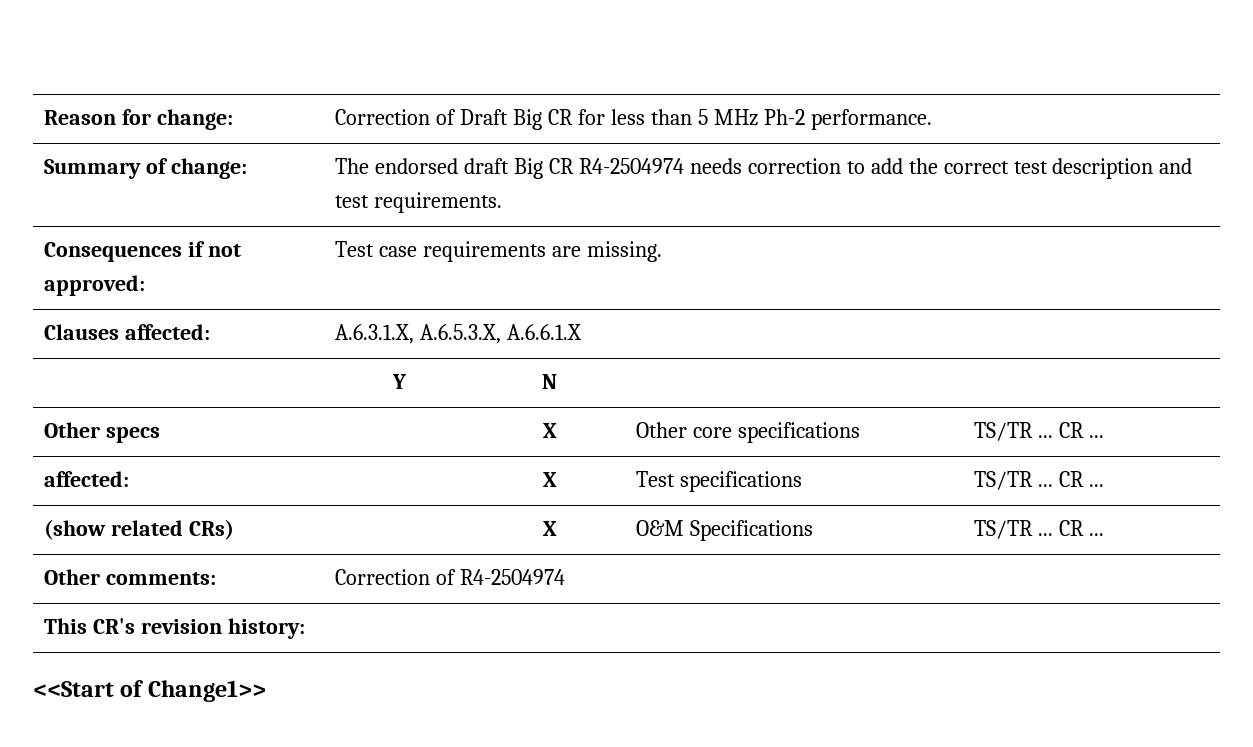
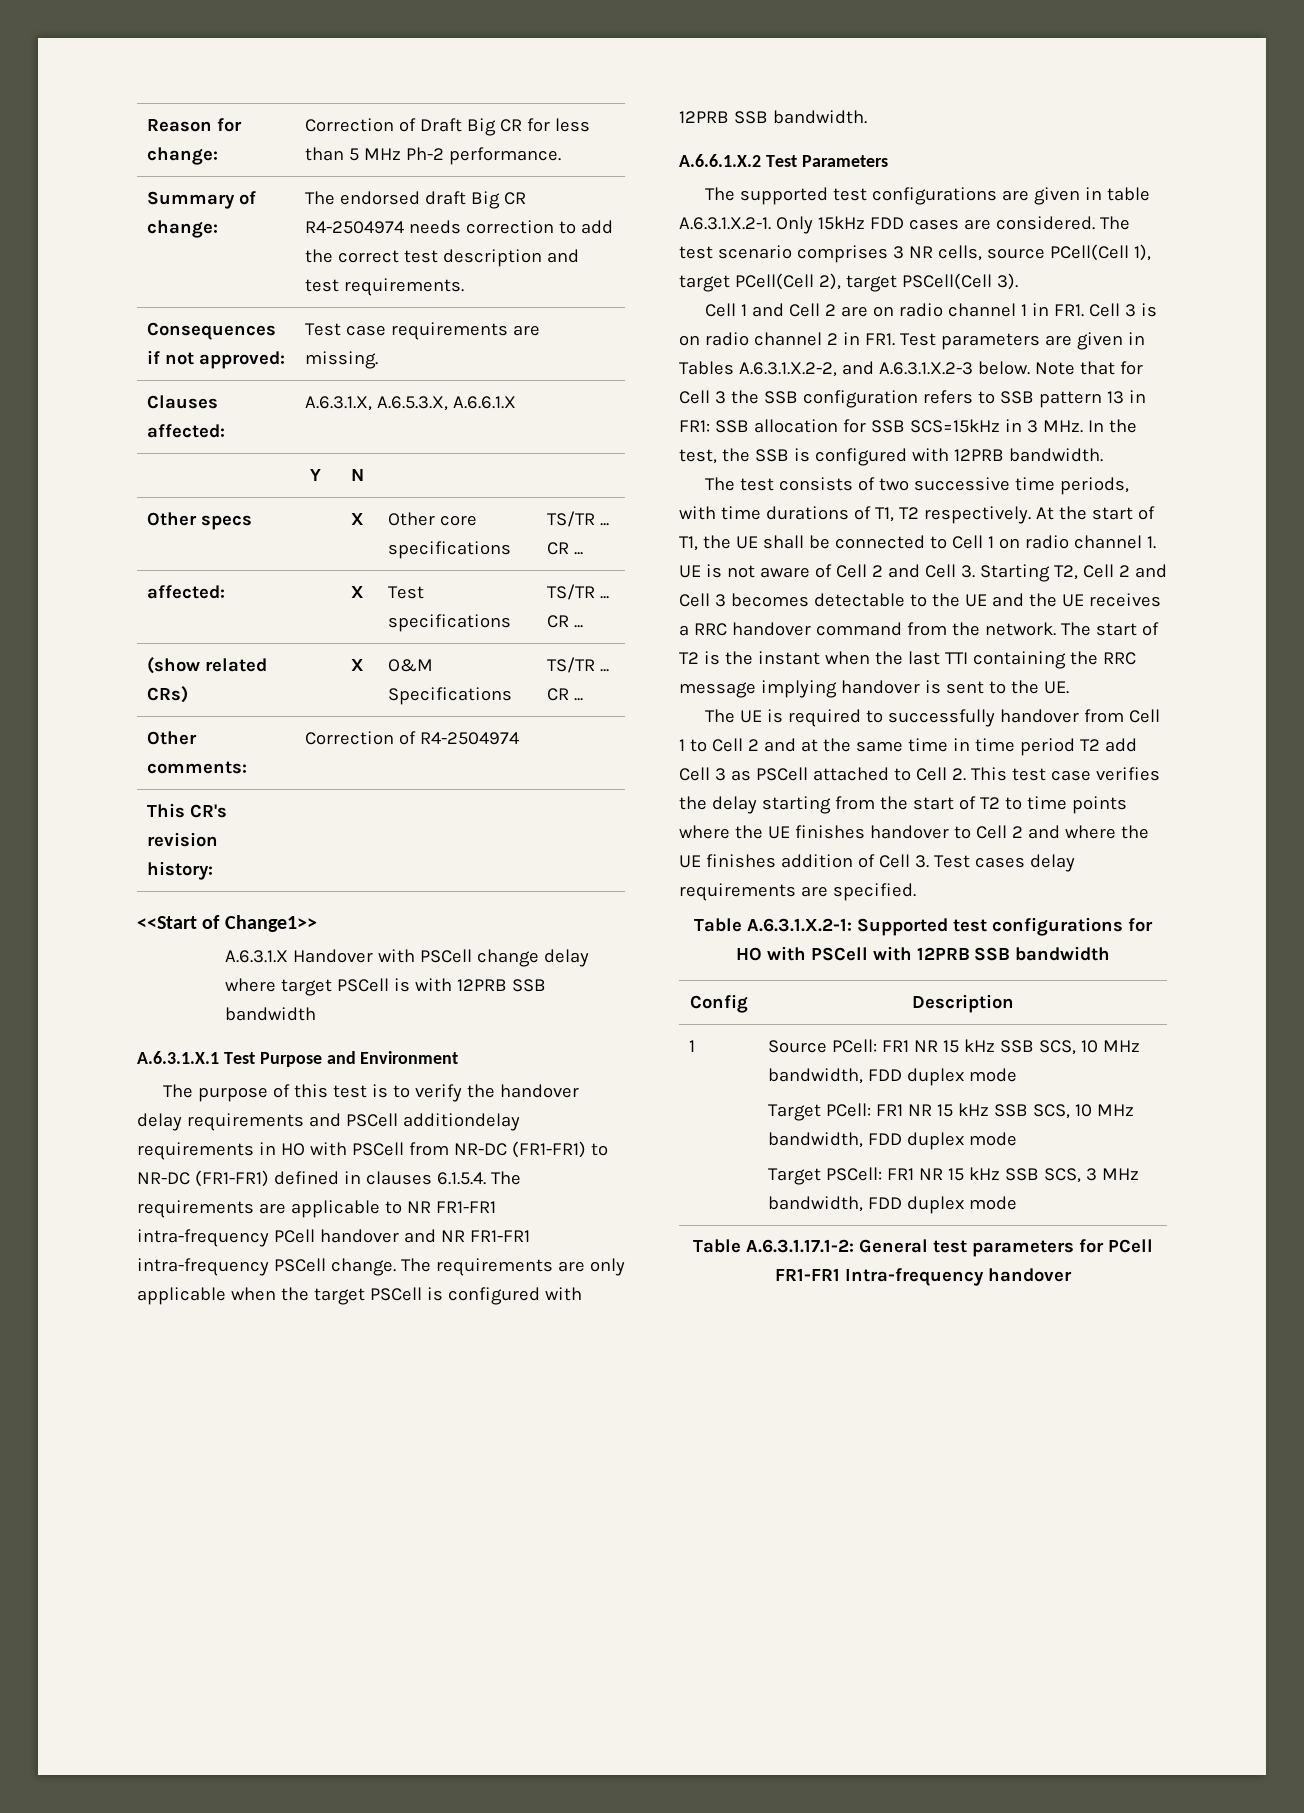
+ A.6.3.1.X Handover with PSCell change delay where target PSCell is with 12PRB SSB bandwidth
+ A.6.3.1.X.1 Test Purpose and Environment
+ The purpose of this test is to verify the handover delay requirements and PSCell additiondelay requirements in HO with PSCell from NR-DC (FR1-FR1) to NR-DC (FR1-FR1) defined in clauses 6.1.5.4. The requirements are applicable to NR FR1-FR1 intra-frequency PCell handover and NR FR1-FR1 intra-frequency PSCell change. The requirements are only applicable when the target PSCell is configured with 12PRB SSB bandwidth.
+ A.6.6.1.X.2 Test Parameters
+ The supported test configurations are given in table A.6.3.1.X.2-1. Only 15kHz FDD cases are considered. The test scenario comprises 3 NR cells, source PCell(Cell 1), target PCell(Cell 2), target PSCell(Cell 3).
+ Cell 1 and Cell 2 are on radio channel 1 in FR1. Cell 3 is on radio channel 2 in FR1. Test parameters are given in Tables A.6.3.1.X.2-2, and A.6.3.1.X.2-3 below. Note that for Cell 3 the SSB configuration refers to SSB pattern 13 in FR1: SSB allocation for SSB SCS=15kHz in 3 MHz. In the test, the SSB is configured with 12PRB bandwidth.
+ The test consists of two successive time periods, with time durations of T1, T2 respectively. At the start of T1, the UE shall be connected to Cell 1 on radio channel 1. UE is not aware of Cell 2 and Cell 3. Starting T2, Cell 2 and Cell 3 becomes detectable to the UE and the UE receives a RRC handover command from the network. The start of T2 is the instant when the last TTI containing the RRC message implying handover is sent to the UE.
+ The UE is required to successfully handover from Cell 1 to Cell 2 and at the same time in time period T2 add Cell 3 as PSCell attached to Cell 2. This test case verifies the delay starting from the start of T2 to time points where the UE finishes handover to Cell 2 and where the UE finishes addition of Cell 3. Test cases delay requirements are specified.
+ Table A.6.3.1.X.2-1: Supported test configurations for HO with PSCell with 12PRB SSB bandwidth
+ Config | Description
+ 1 | Source PCell: FR1 NR 15 kHz SSB SCS, 10 MHz bandwidth, FDD duplex mode
+ Target PCell: FR1 NR 15 kHz SSB SCS, 10 MHz bandwidth, FDD duplex mode
+ Target PSCell: FR1 NR 15 kHz SSB SCS, 3 MHz bandwidth, FDD duplex mode
+ Table A.6.3.1.17.1-2: General test parameters for PCell FR1-FR1 Intra-frequency handover

